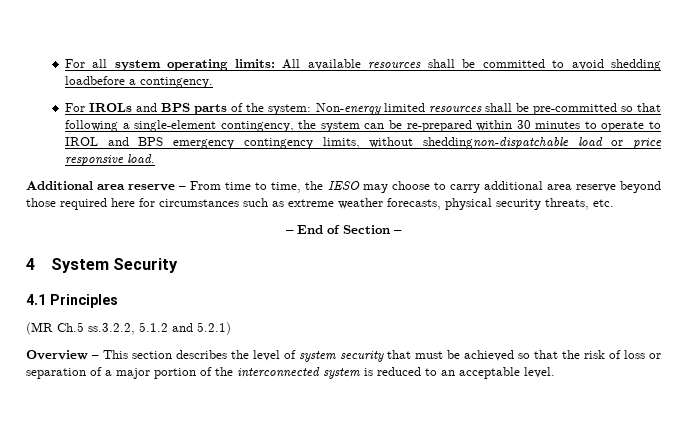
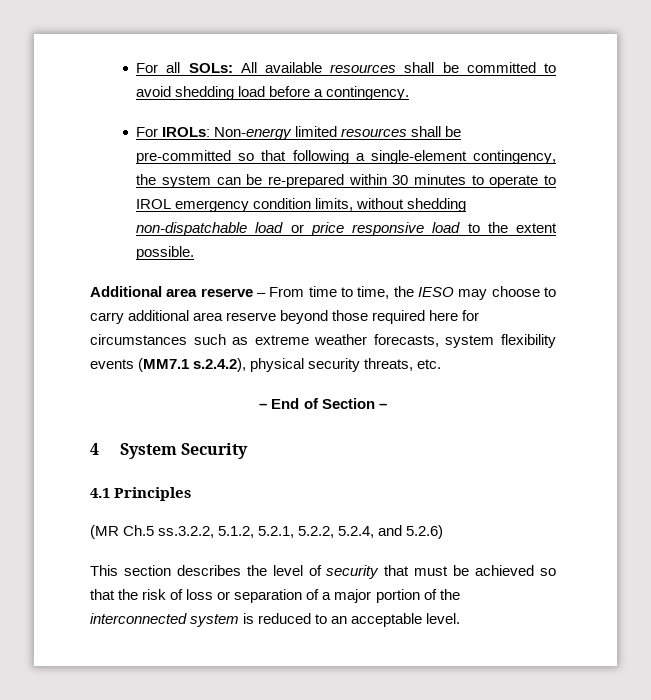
- For all system operating limits: All available resources shall be committed to avoid shedding loadbefore a contingency.
+ For all SOLs: All available resources shall be committed to avoid shedding load before a contingency.
- For IROLs and BPS parts of the system: Non-energy limited resources shall be pre-committed so that following a single-element contingency, the system can be re-prepared within 30 minutes to operate to IROL and BPS emergency contingency limits, without sheddingnon-dispatchable load or price responsive load.
+ For IROLs: Non-energy limited resources shall be pre-committed so that following a single-element contingency, the system can be re-prepared within 30 minutes to operate to IROL emergency condition limits, without shedding non-dispatchable load or price responsive load to the extent possible.
- Additional area reserve – From time to time, the IESO may choose to carry additional area reserve beyond those required here for circumstances such as extreme weather forecasts, physical security threats, etc.
+ Additional area reserve – From time to time, the IESO may choose to carry additional area reserve beyond those required here for circumstances such as extreme weather forecasts, system flexibility events (MM7.1 s.2.4.2), physical security threats, etc.
- (MR Ch.5 ss.3.2.2, 5.1.2 and 5.2.1)
- Overview – This section describes the level of system security that must be achieved so that the risk of loss or separation of a major portion of the interconnected system is reduced to an acceptable level.
+ (MR Ch.5 ss.3.2.2, 5.1.2, 5.2.1, 5.2.2, 5.2.4, and 5.2.6)
+ This section describes the level of security that must be achieved so that the risk of loss or separation of a major portion of the interconnected system is reduced to an acceptable level.

